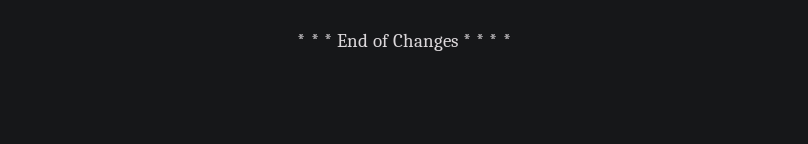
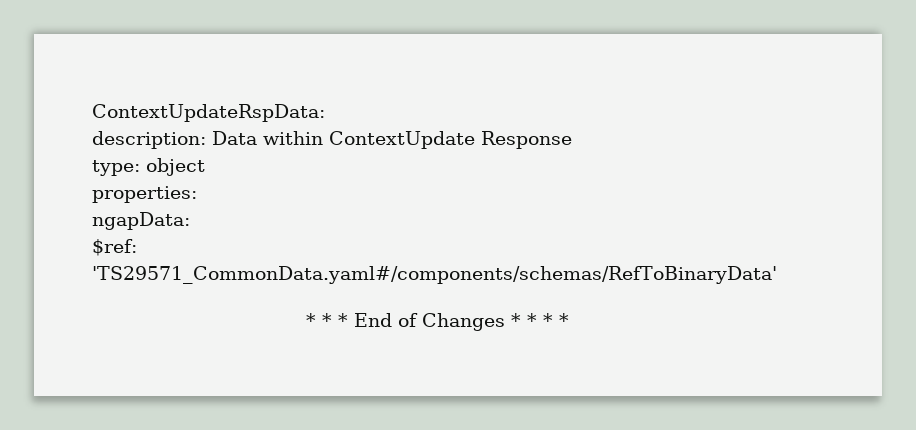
+ ContextUpdateRspData:
+ description: Data within ContextUpdate Response
+ type: object
+ properties:
+ ngapData:
+ $ref: 'TS29571_CommonData.yaml#/components/schemas/RefToBinaryData'

